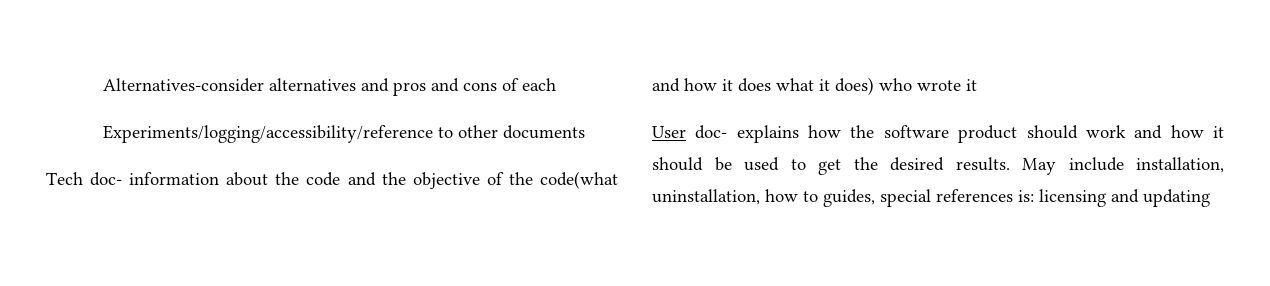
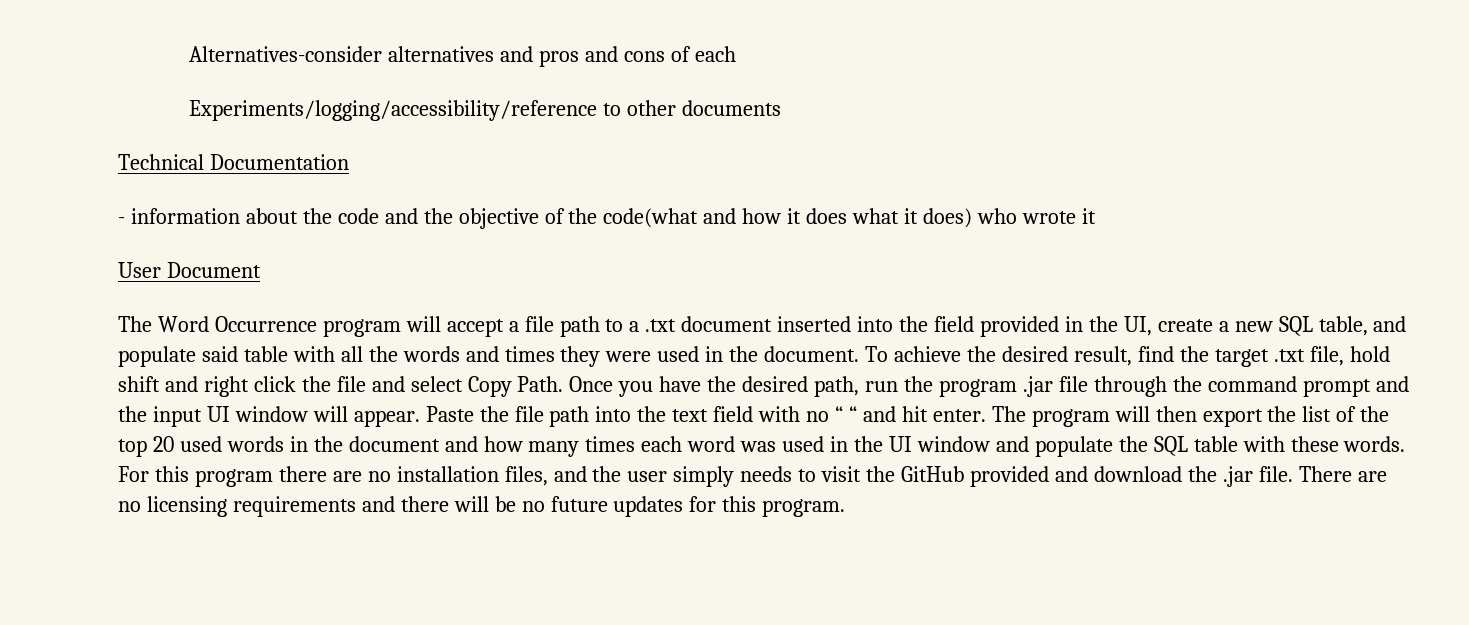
- Tech doc- information about the code and the objective of the code(what and how it does what it does) who wrote it
+ Technical Documentation
+ - information about the code and the objective of the code(what and how it does what it does) who wrote it
- User doc- explains how the software product should work and how it should be used to get the desired results. May include installation, uninstallation, how to guides, special references is: licensing and updating
+ User Document
+ The Word Occurrence program will accept a file path to a .txt document inserted into the field provided in the UI, create a new SQL table, and populate said table with all the words and times they were used in the document. To achieve the desired result, find the target .txt file, hold shift and right click the file and select Copy Path. Once you have the desired path, run the program .jar file through the command prompt and the input UI window will appear. Paste the file path into the text field with no “ “ and hit enter. The program will then export the list of the top 20 used words in the document and how many times each word was used in the UI window and populate the SQL table with these words. For this program there are no installation files, and the user simply needs to visit the GitHub provided and download the .jar file. There are no licensing requirements and there will be no future updates for this program.

